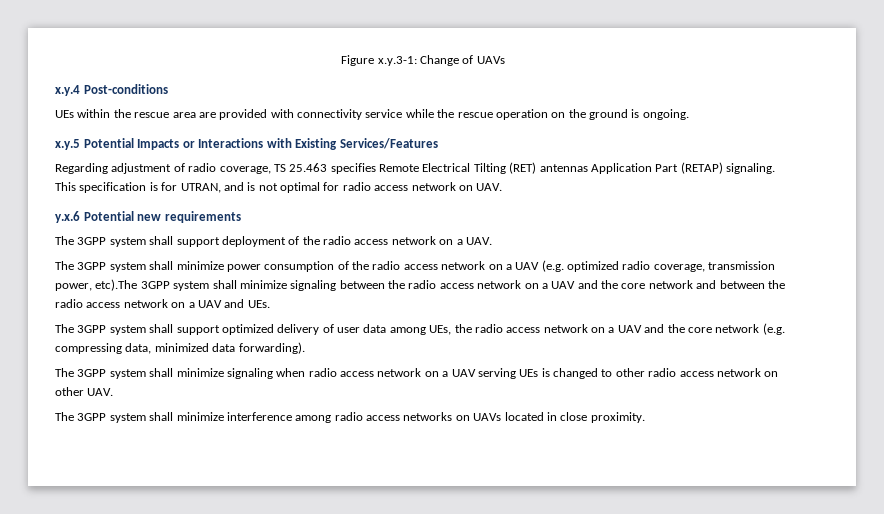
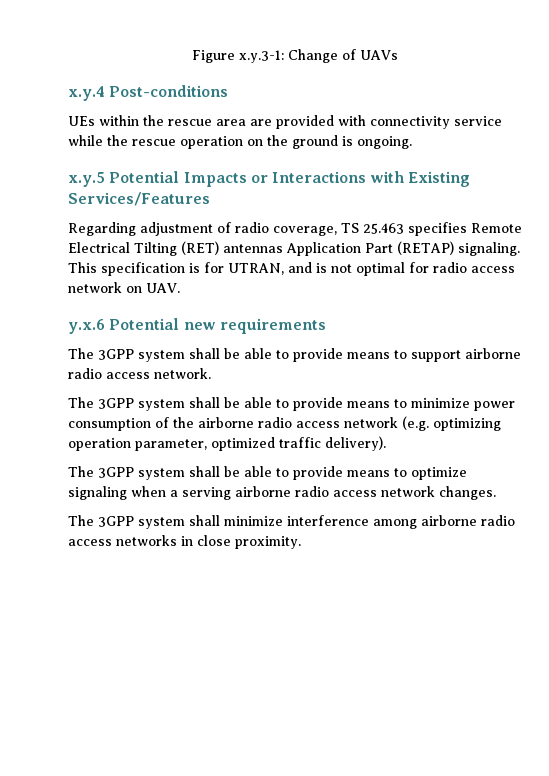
- The 3GPP system shall support deployment of the radio access network on a UAV.
- The 3GPP system shall minimize power consumption of the radio access network on a UAV (e.g. optimized radio coverage, transmission power, etc).The 3GPP system shall minimize signaling between the radio access network on a UAV and the core network and between the radio access network on a UAV and UEs.
- The 3GPP system shall support optimized delivery of user data among UEs, the radio access network on a UAV and the core network (e.g. compressing data, minimized data forwarding).
- The 3GPP system shall minimize signaling when radio access network on a UAV serving UEs is changed to other radio access network on other UAV.
+ The 3GPP system shall be able to provide means to support airborne radio access network.
+ The 3GPP system shall be able to provide means to minimize power consumption of the airborne radio access network (e.g. optimizing operation parameter, optimized traffic delivery).
+ The 3GPP system shall be able to provide means to optimize signaling when a serving airborne radio access network changes.
- The 3GPP system shall minimize interference among radio access networks on UAVs located in close proximity.
+ The 3GPP system shall minimize interference among airborne radio access networks in close proximity.

